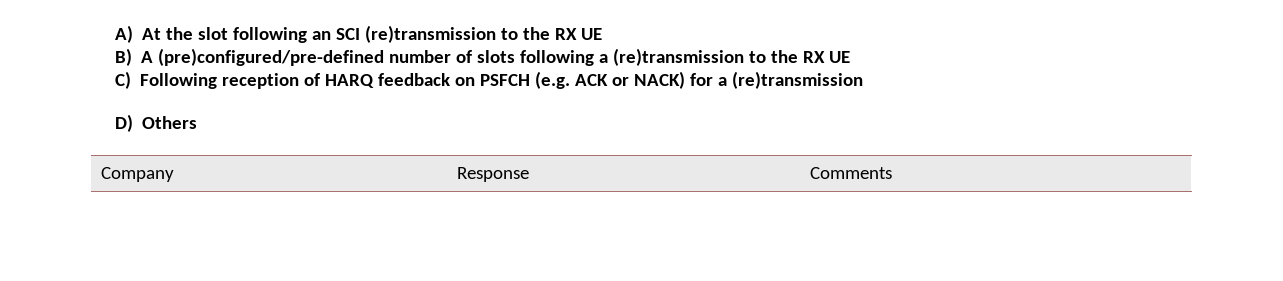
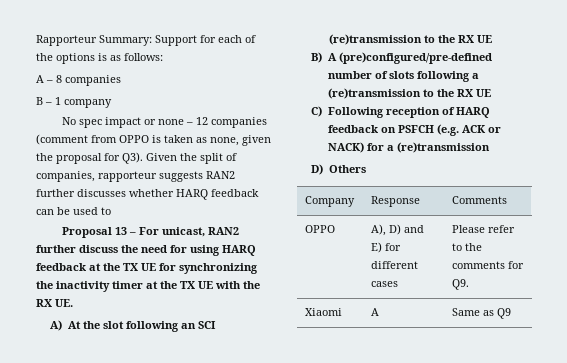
+ Rapporteur Summary: Support for each of the options is as follows:
+ A – 8 companies
+ B – 1 company
+ No spec impact or none – 12 companies (comment from OPPO is taken as none, given the proposal for Q3). Given the split of companies, rapporteur suggests RAN2 further discusses whether HARQ feedback can be used to
+ Proposal 13 – For unicast, RAN2 further discuss the need for using HARQ feedback at the TX UE for synchronizing the inactivity timer at the TX UE with the RX UE.
+ OPPO | A), D) and E) for different cases | Please refer to the comments for Q9.
+ Xiaomi | A | Same as Q9

